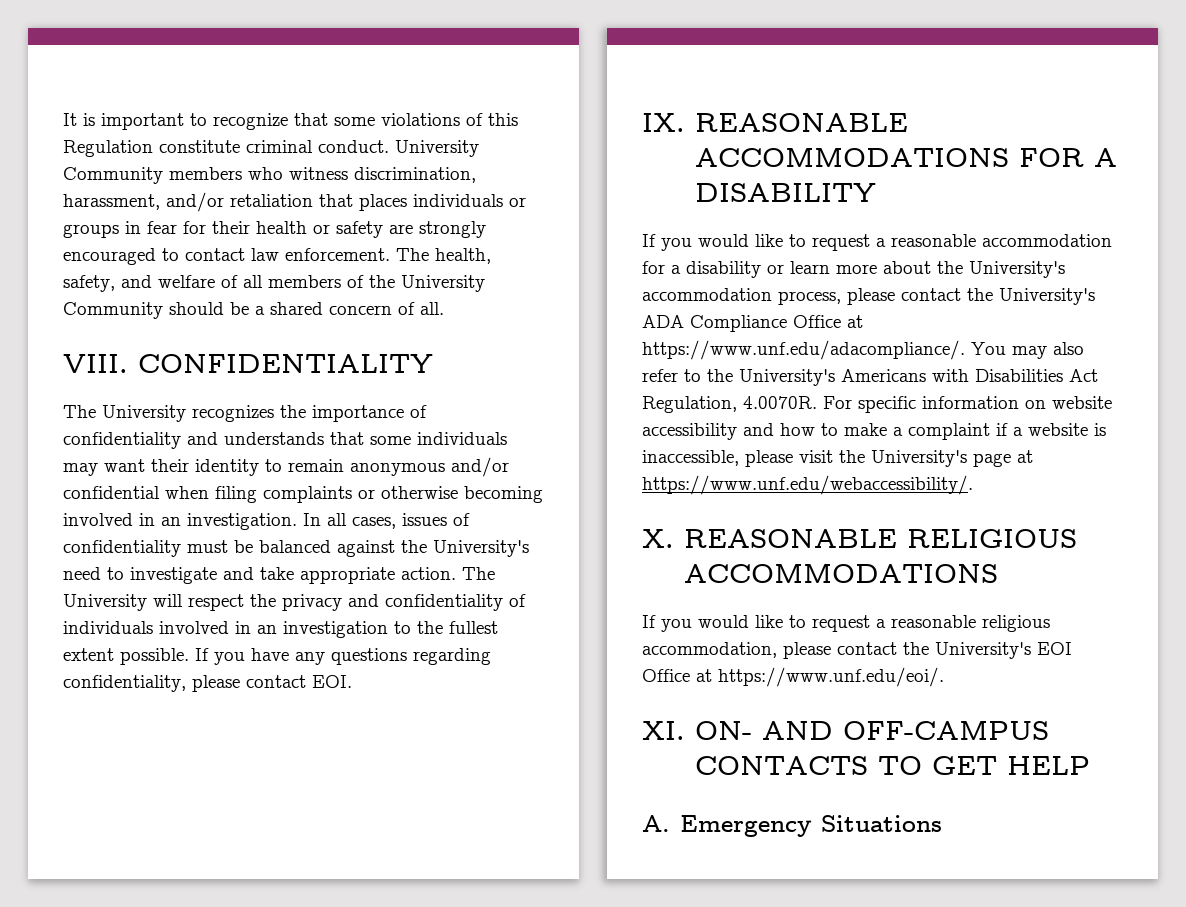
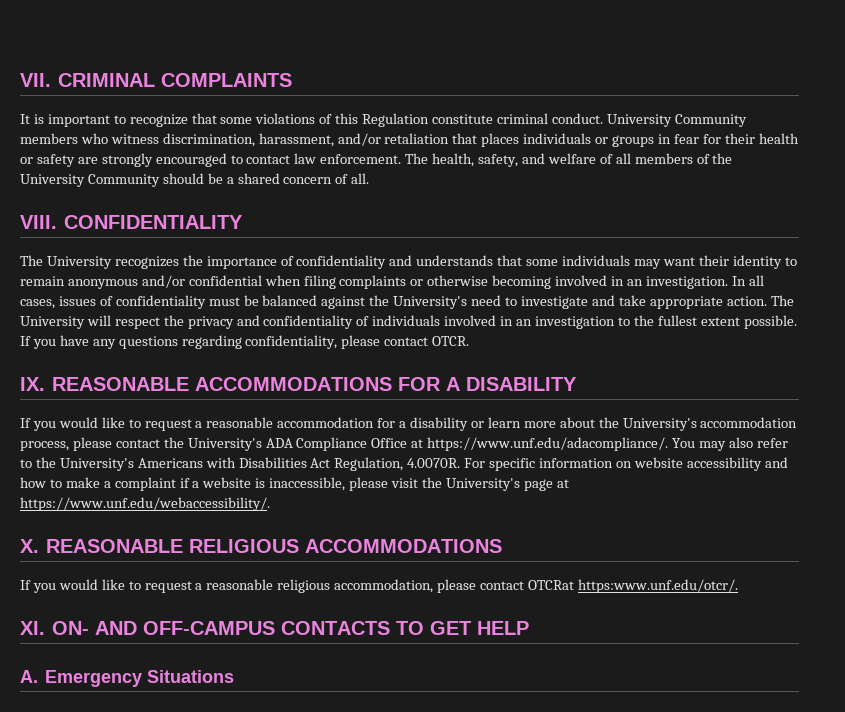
+ VII. CRIMINAL COMPLAINTS
- If you have any questions regarding confidentiality, please contact EOI.
+ If you have any questions regarding confidentiality, please contact OTCR.
- If you would like to request a reasonable religious accommodation, please contact the University's EOI Office at https://www.unf.edu/eoi/.
+ If you would like to request a reasonable religious accommodation, please contact OTCRat https:www.unf.edu/otcr/.

